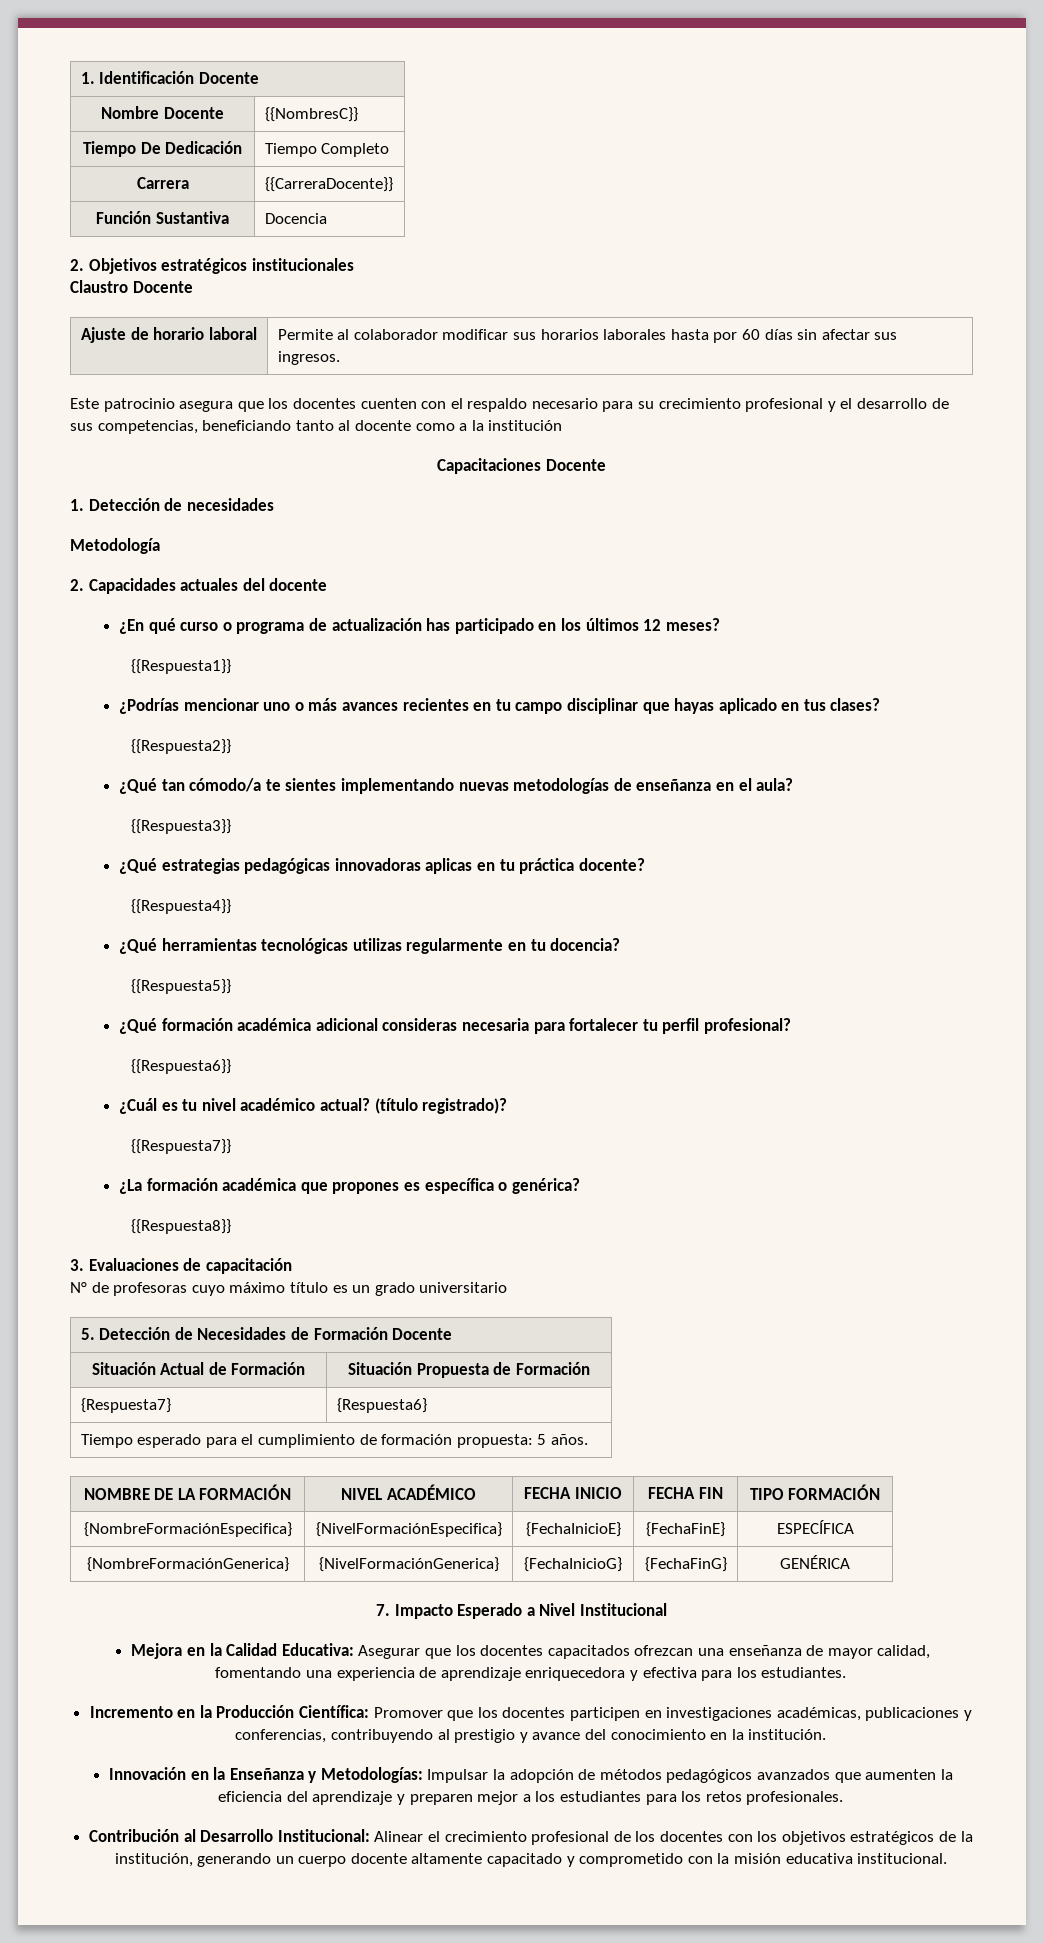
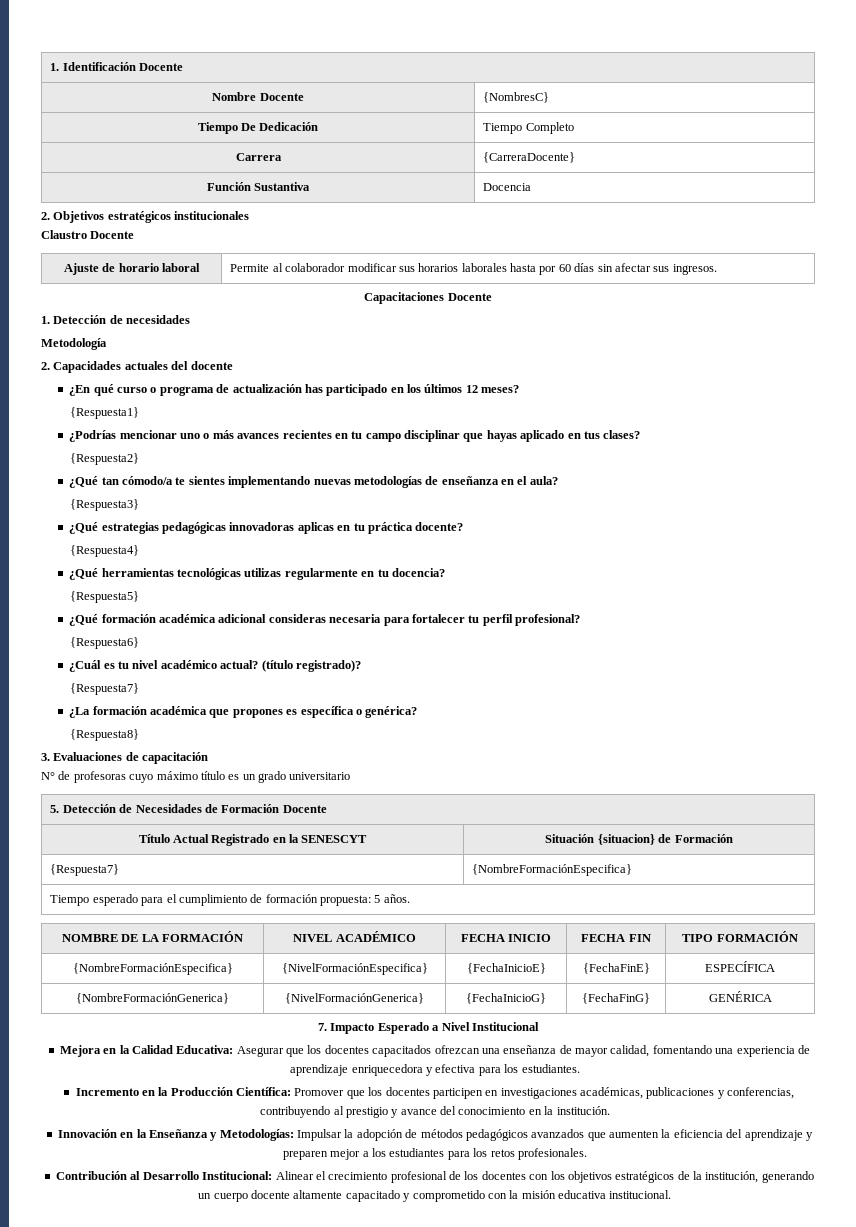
- Nombre Docente | {{NombresC}}
+ Nombre Docente | {NombresC}
- Carrera | {{CarreraDocente}}
+ Carrera | {CarreraDocente}
- Este patrocinio asegura que los docentes cuenten con el respaldo necesario para su crecimiento profesional y el desarrollo de sus competencias, beneficiando tanto al docente como a la institución
- {{Respuesta1}}
+ {Respuesta1}
- {{Respuesta2}}
+ {Respuesta2}
- {{Respuesta3}}
+ {Respuesta3}
- {{Respuesta4}}
+ {Respuesta4}
- {{Respuesta5}}
+ {Respuesta5}
- {{Respuesta6}}
+ {Respuesta6}
  (título registrado)?
- {{Respuesta7}}
+ {Respuesta7}
- {{Respuesta8}}
+ {Respuesta8}
- Situación Actual de Formación | Situación Propuesta de Formación
+ Título Actual Registrado en la SENESCYT | Situación {situacion} de Formación
- {Respuesta7} | {Respuesta6}
+ {Respuesta7} | {NombreFormaciónEspecifica}

